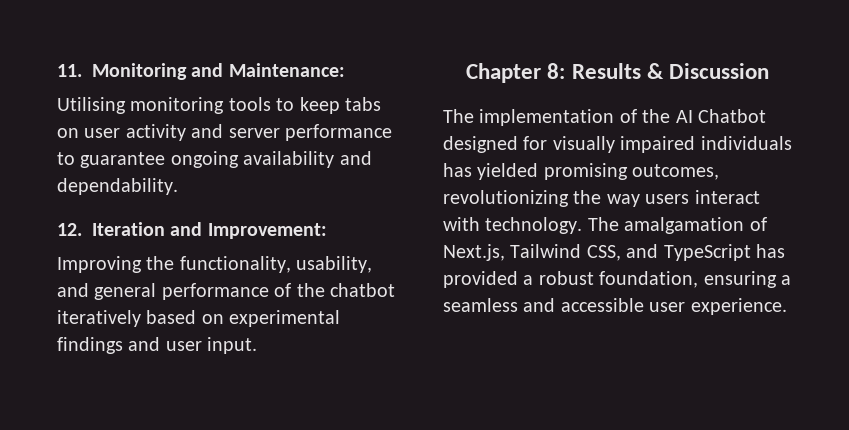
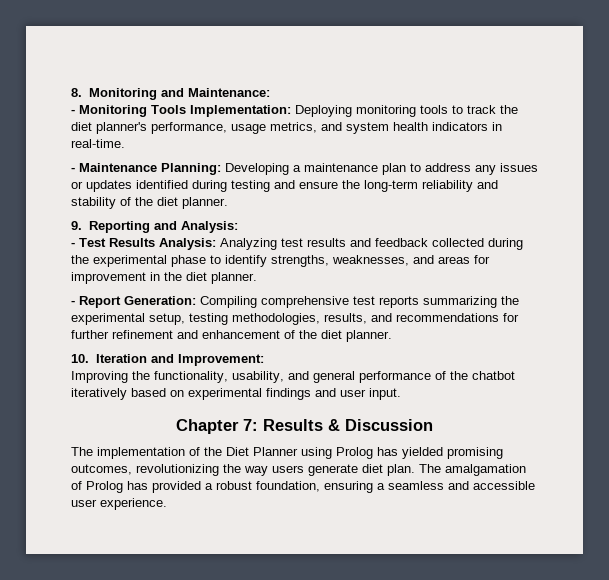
- 11. Monitoring and Maintenance:
+ 8. Monitoring and Maintenance:
- Utilising monitoring tools to keep tabs on user activity and server performance to guarantee ongoing availability and dependability.
- 12. Iteration and Improvement:
+ - Monitoring Tools Implementation: Deploying monitoring tools to track the diet planner's performance, usage metrics, and system health indicators in real-time.
+ - Maintenance Planning: Developing a maintenance plan to address any issues or updates identified during testing and ensure the long-term reliability and stability of the diet planner.
+ 9. Reporting and Analysis:
+ - Test Results Analysis: Analyzing test results and feedback collected during the experimental phase to identify strengths, weaknesses, and areas for improvement in the diet planner.
+ - Report Generation: Compiling comprehensive test reports summarizing the experimental setup, testing methodologies, results, and recommendations for further refinement and enhancement of the diet planner.
+ 10. Iteration and Improvement:
- Chapter 8: Results & Discussion
+ Chapter 7: Results & Discussion
- The implementation of the AI Chatbot designed for visually impaired individuals has yielded promising outcomes, revolutionizing the way users interact with technology. The amalgamation of Next.js, Tailwind CSS, and TypeScript has provided a robust foundation, ensuring a seamless and accessible user experience.
+ The implementation of the Diet Planner using Prolog has yielded promising outcomes, revolutionizing the way users generate diet plan. The amalgamation of Prolog has provided a robust foundation, ensuring a seamless and accessible user experience.

